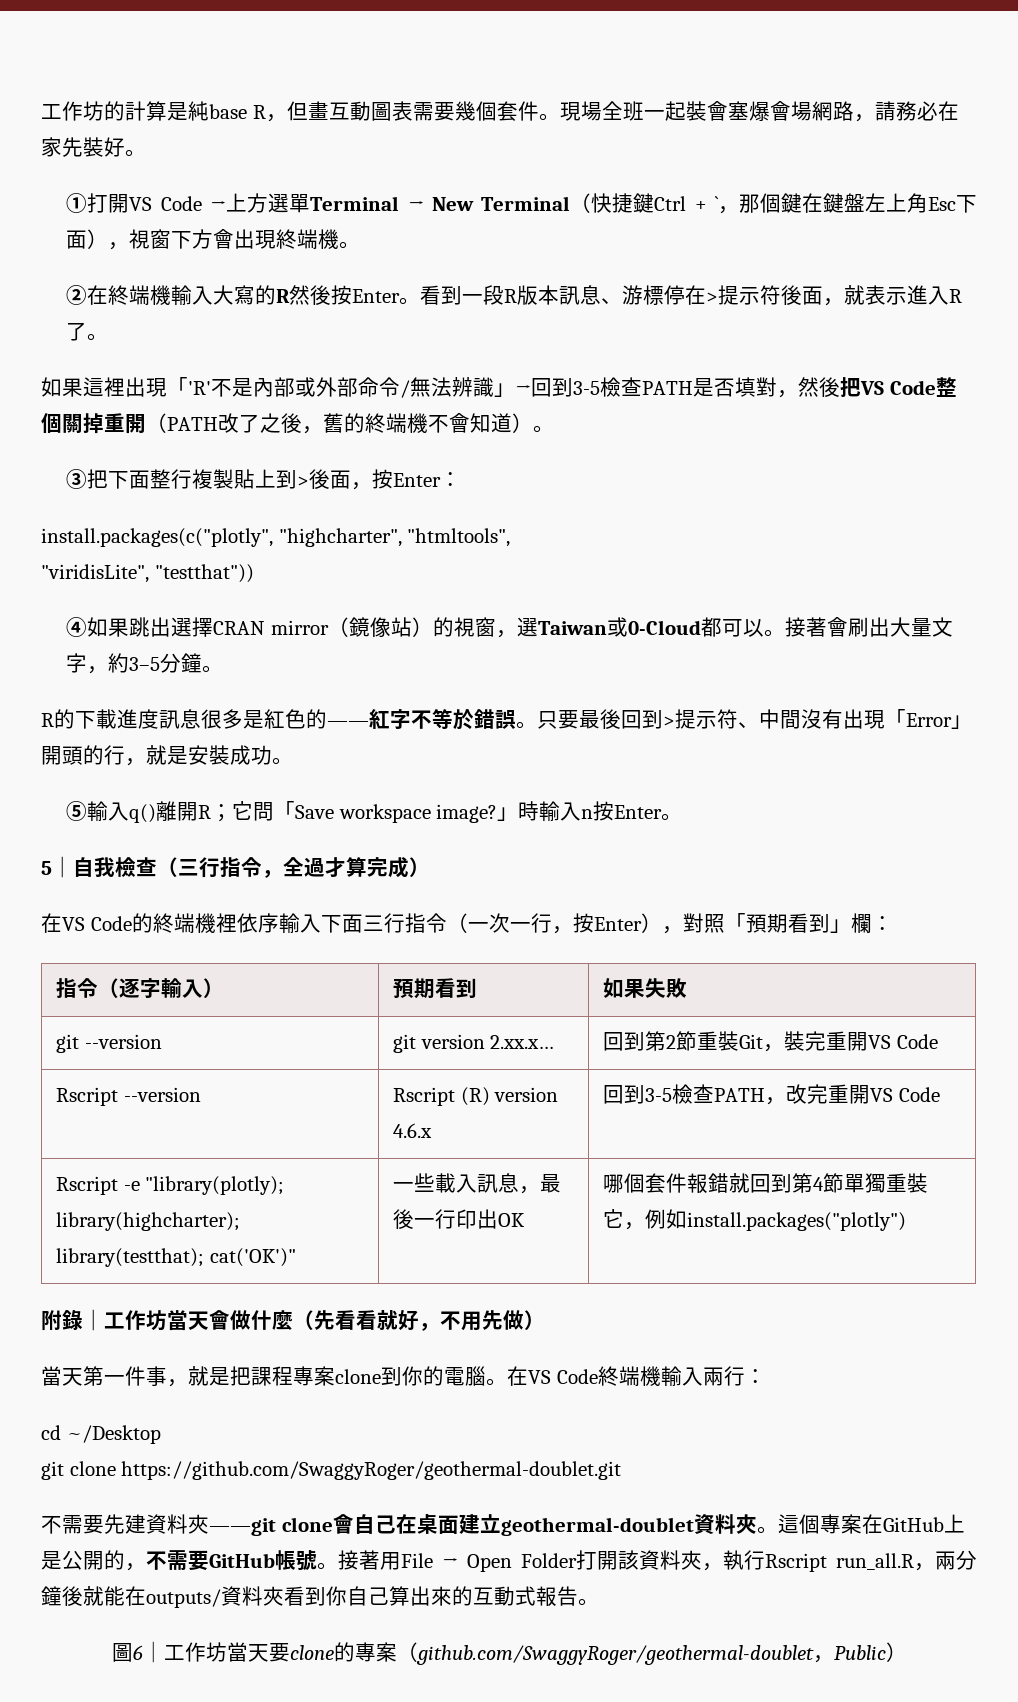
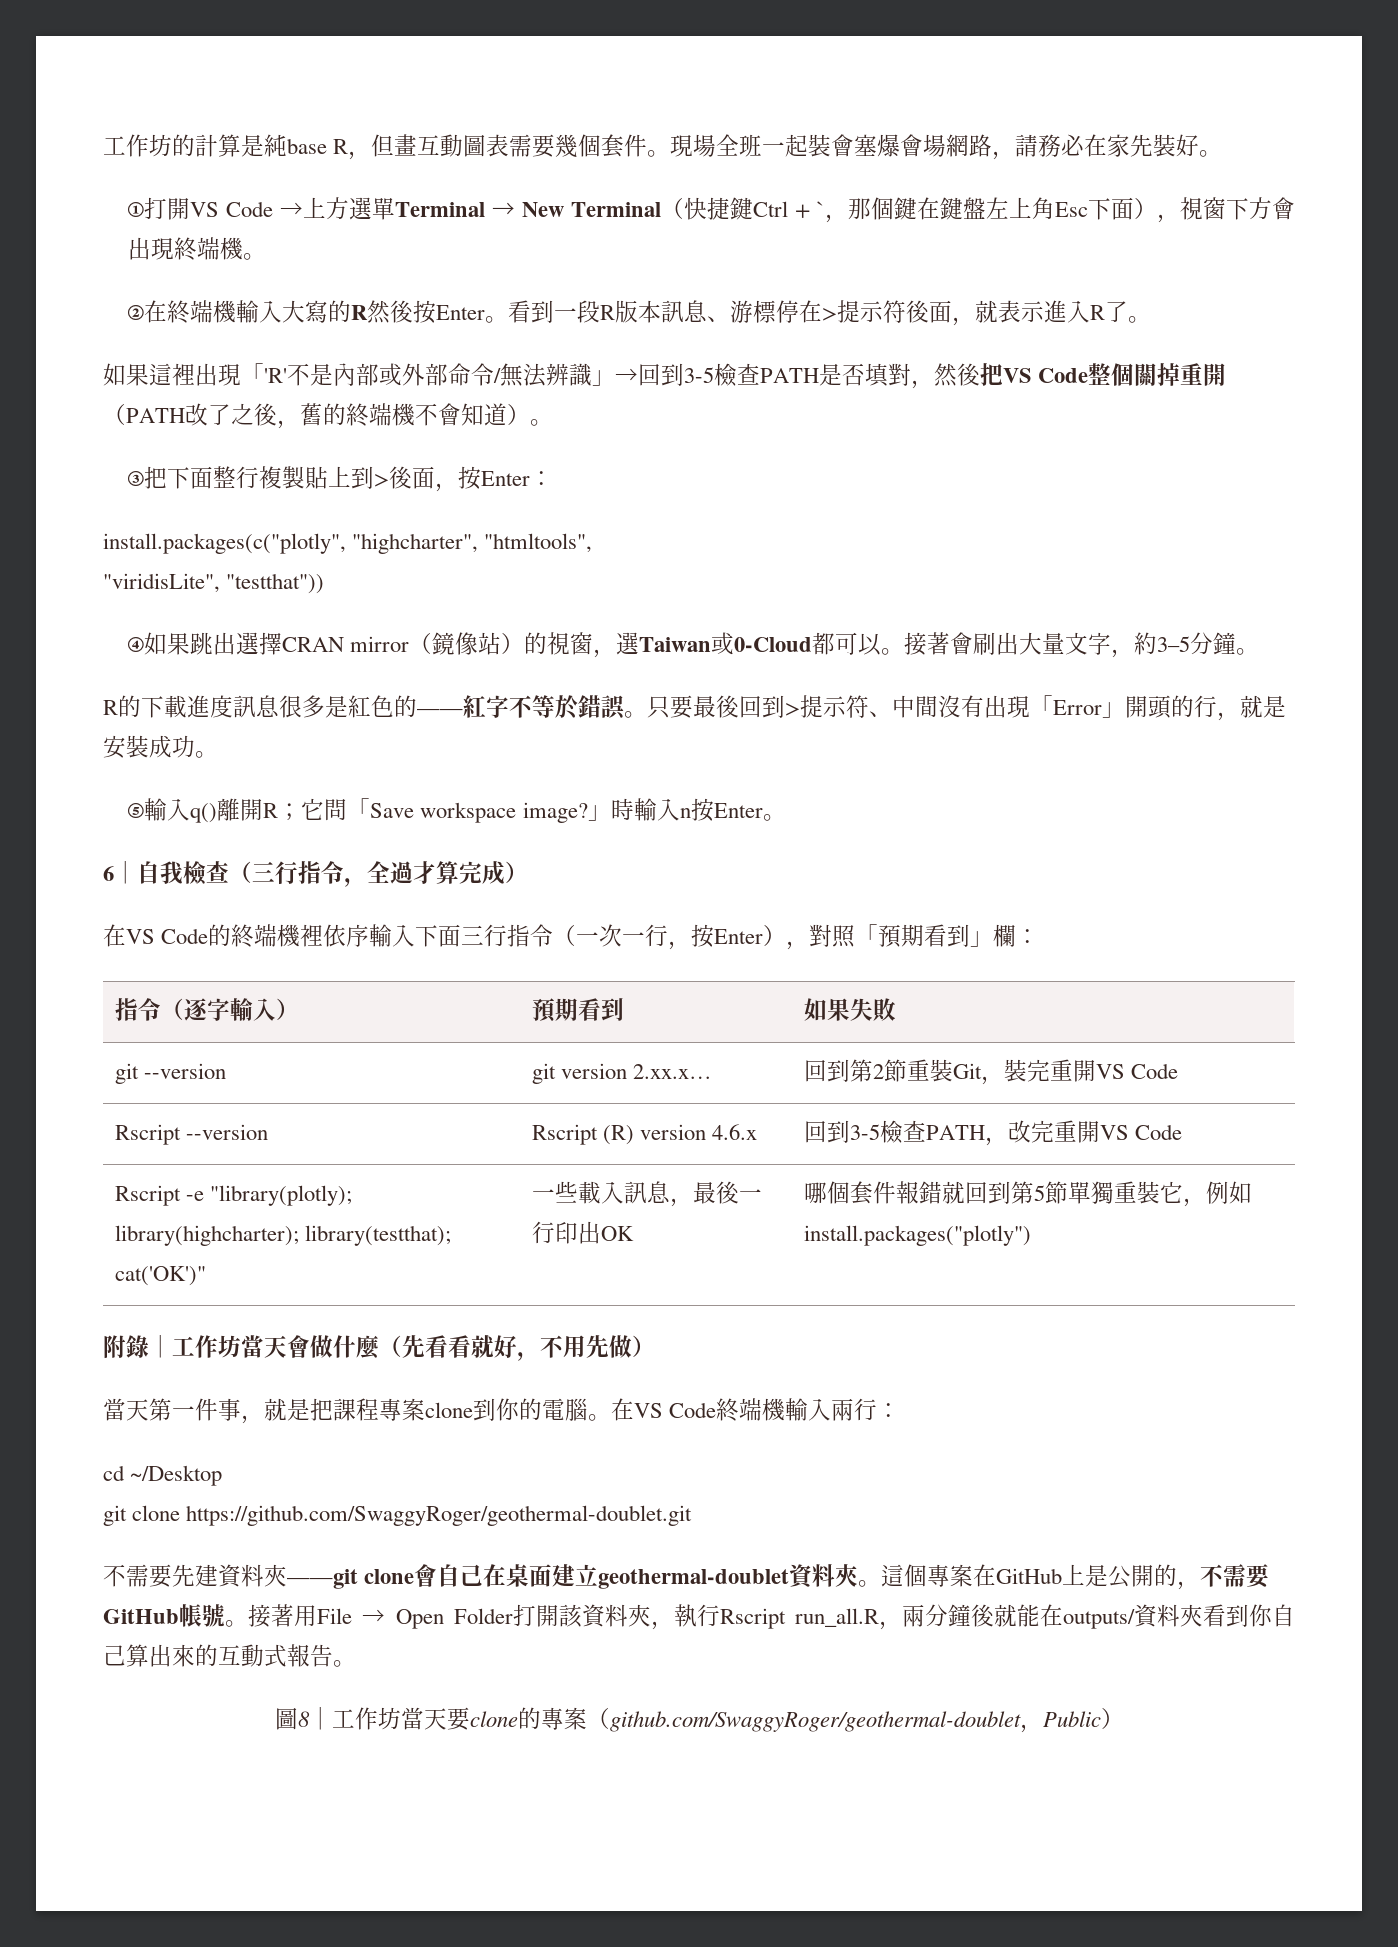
- 5｜自我檢查（三行指令，全過才算完成）
+ 6｜自我檢查（三行指令，全過才算完成）
- Rscript -e "library(plotly); library(highcharter); library(testthat); cat('OK')" | 一些載入訊息，最後一行印出OK | 哪個套件報錯就回到第4節單獨重裝它，例如install.packages("plotly")
+ Rscript -e "library(plotly); library(highcharter); library(testthat); cat('OK')" | 一些載入訊息，最後一行印出OK | 哪個套件報錯就回到第5節單獨重裝它，例如install.packages("plotly")
- 圖6｜工作坊當天要clone的專案（github.com/SwaggyRoger/geothermal-doublet，Public）
+ 圖8｜工作坊當天要clone的專案（github.com/SwaggyRoger/geothermal-doublet，Public）

